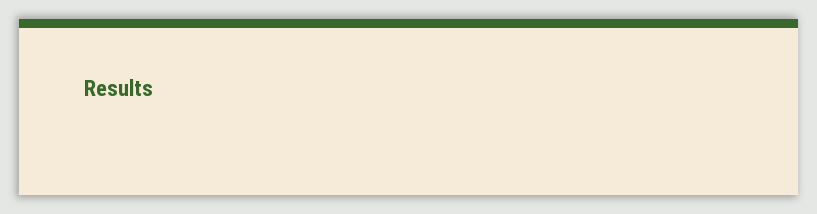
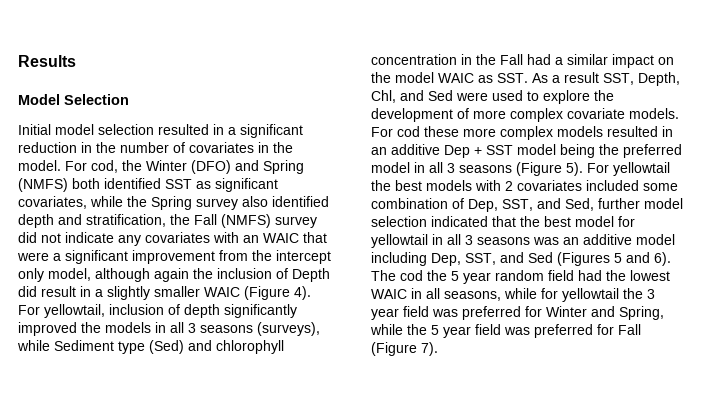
+ Model Selection
+ Initial model selection resulted in a significant reduction in the number of covariates in the model. For cod, the Winter (DFO) and Spring (NMFS) both identified SST as significant covariates, while the Spring survey also identified depth and stratification, the Fall (NMFS) survey did not indicate any covariates with an WAIC that were a significant improvement from the intercept only model, although again the inclusion of Depth did result in a slightly smaller WAIC (Figure 4). For yellowtail, inclusion of depth significantly improved the models in all 3 seasons (surveys), while Sediment type (Sed) and chlorophyll concentration in the Fall had a similar impact on the model WAIC as SST. As a result SST, Depth, Chl, and Sed were used to explore the development of more complex covariate models. For cod these more complex models resulted in an additive Dep + SST model being the preferred model in all 3 seasons (Figure 5). For yellowtail the best models with 2 covariates included some combination of Dep, SST, and Sed, further model selection indicated that the best model for yellowtail in all 3 seasons was an additive model including Dep, SST, and Sed (Figures 5 and 6). The cod the 5 year random field had the lowest WAIC in all seasons, while for yellowtail the 3 year field was preferred for Winter and Spring, while the 5 year field was preferred for Fall (Figure 7).

